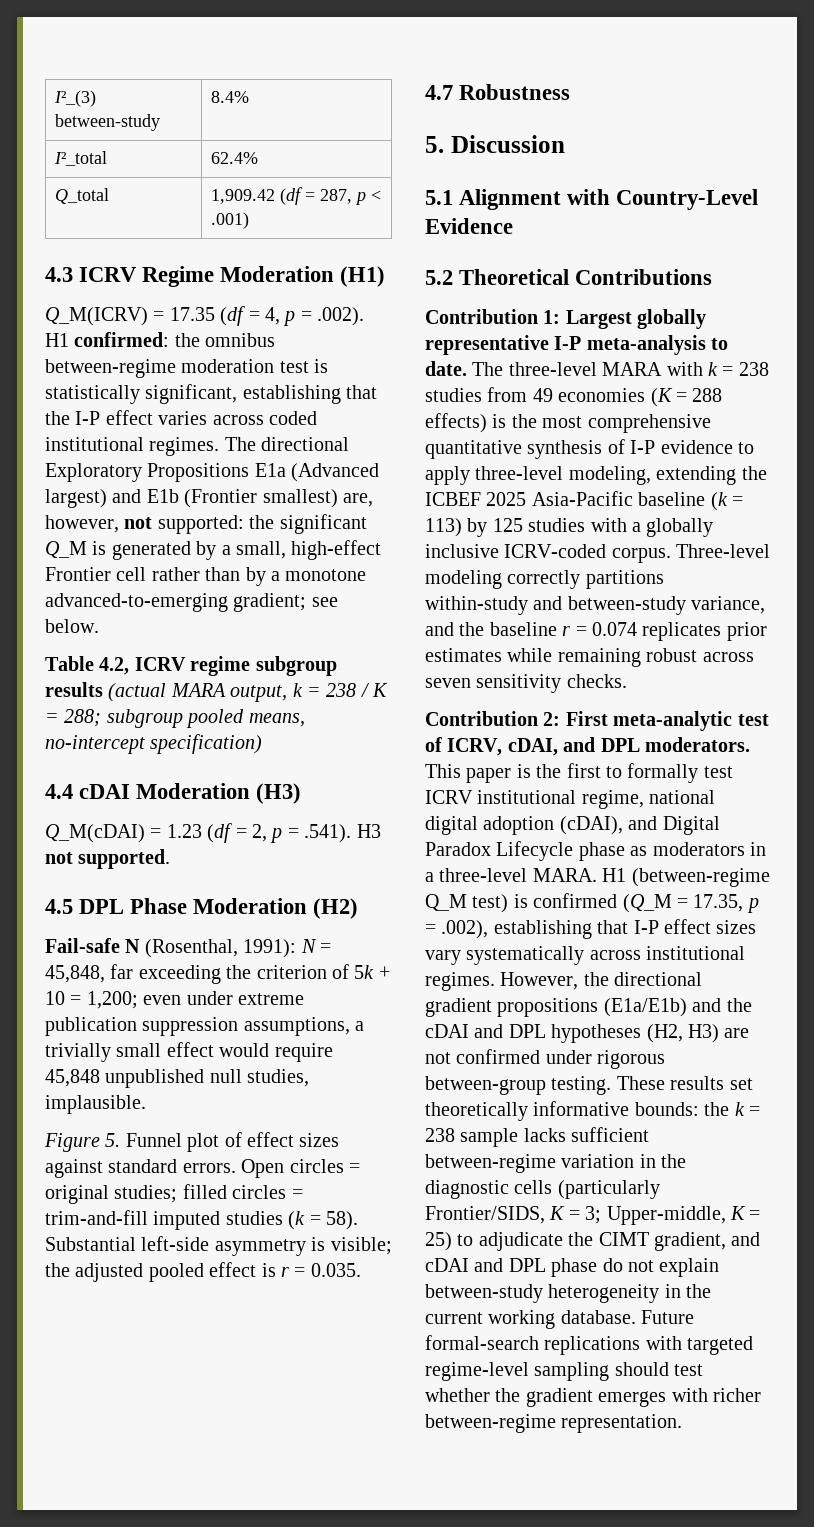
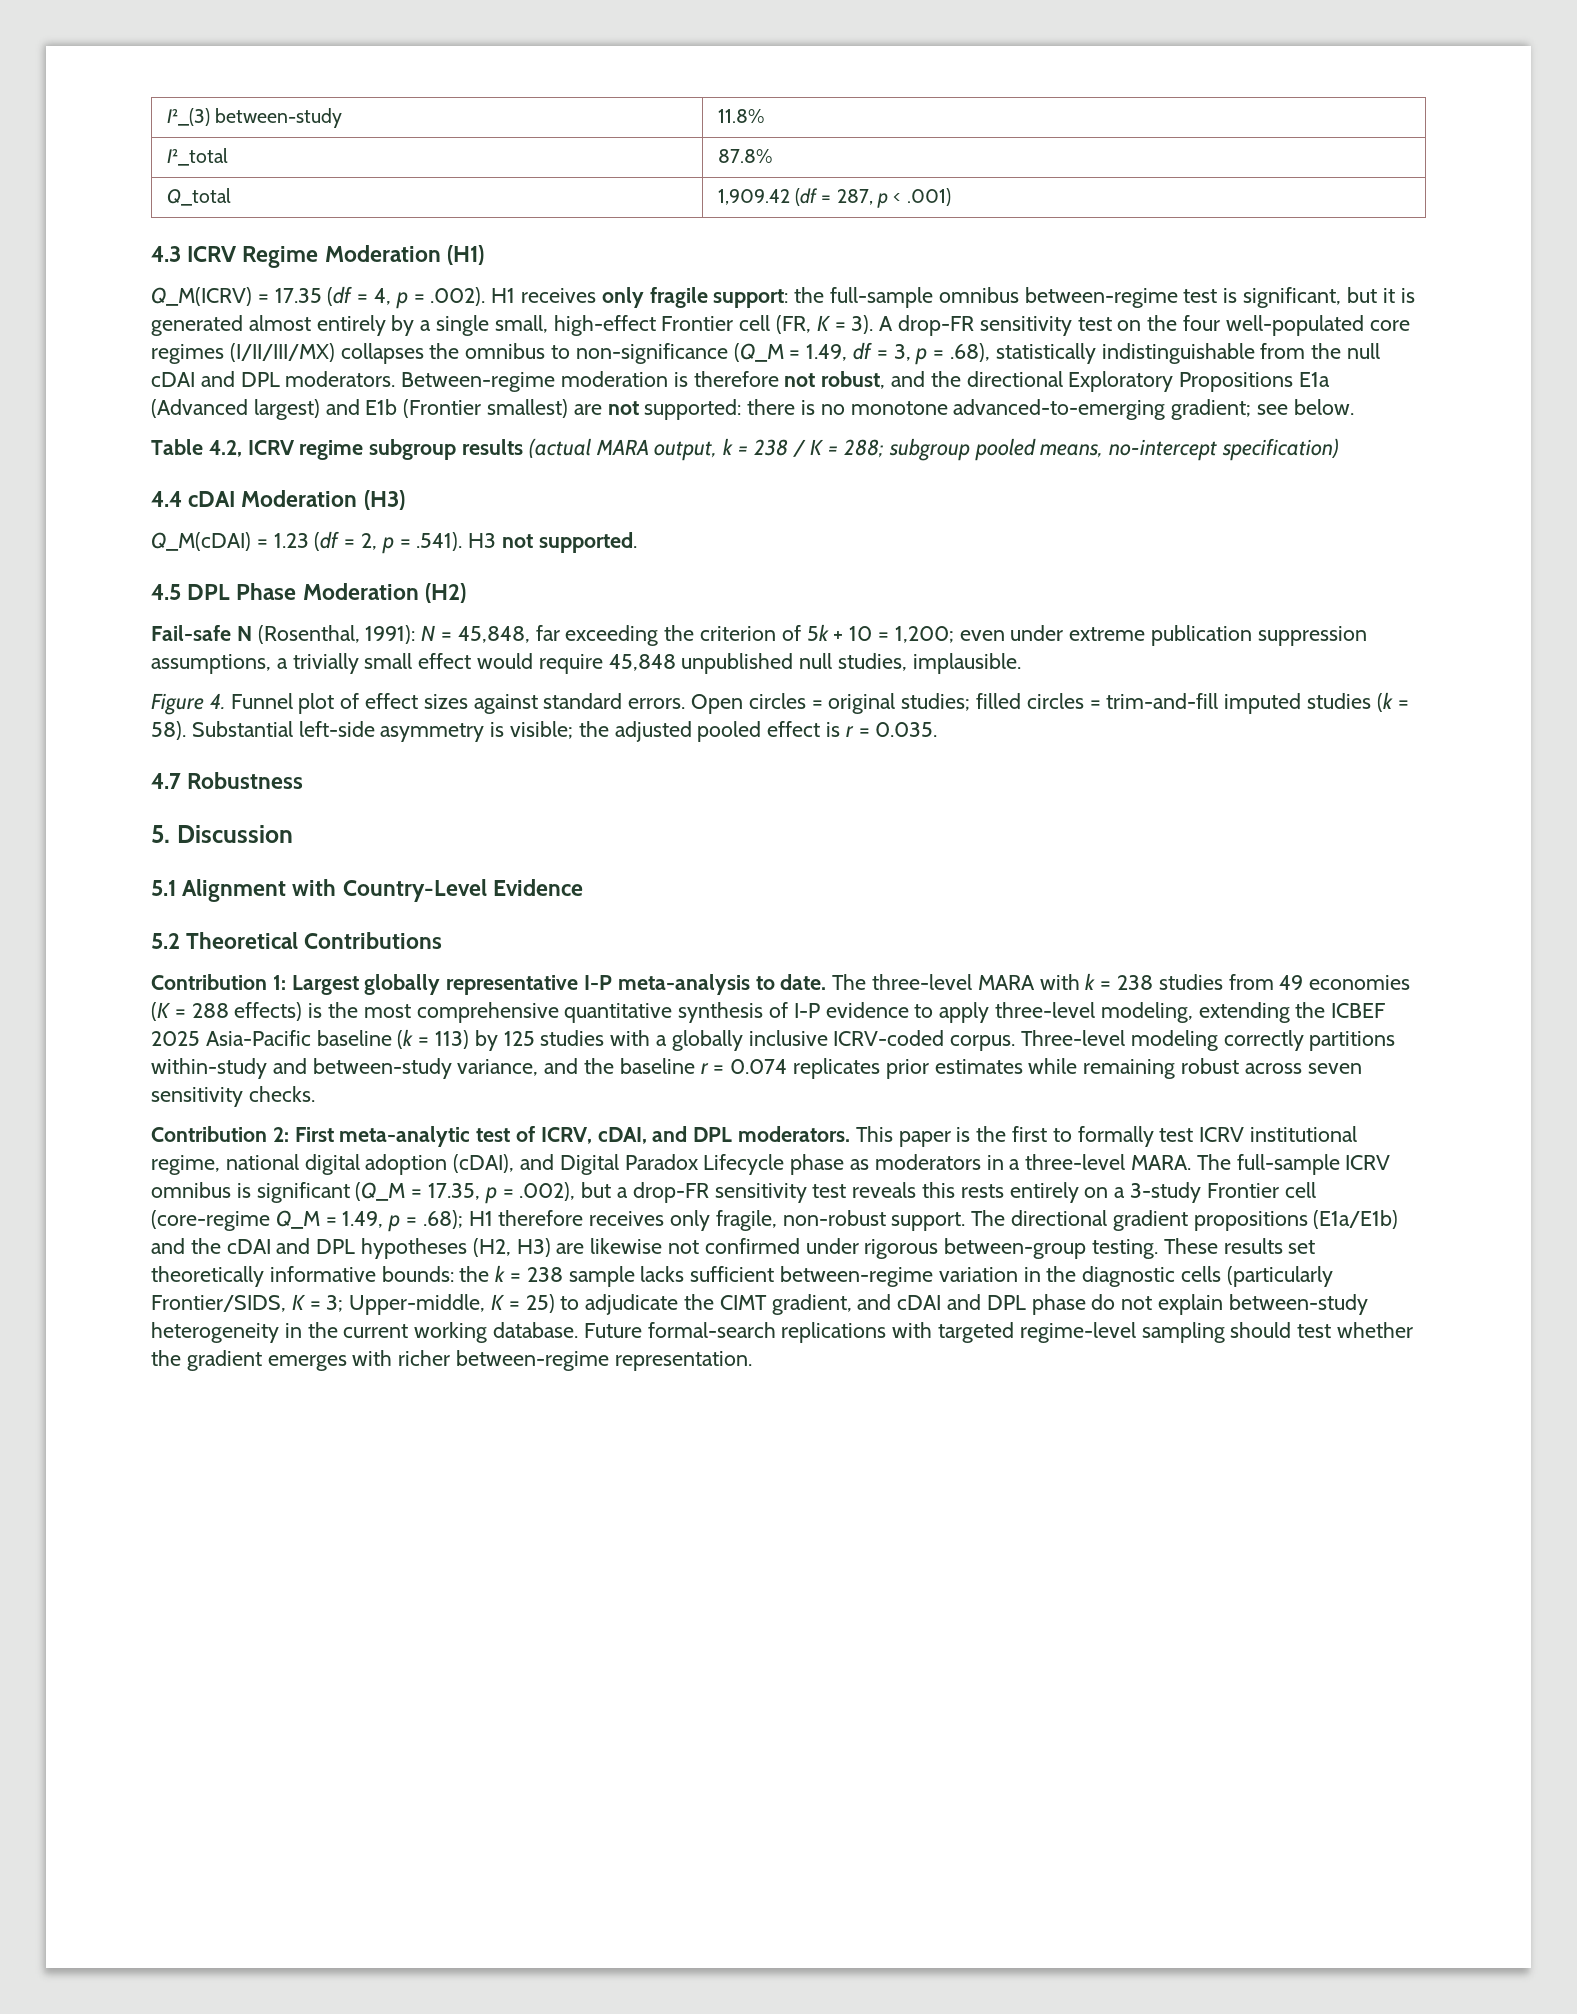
- I²_(3) between-study | 8.4%
+ I²_(3) between-study | 11.8%
- I²_total | 62.4%
+ I²_total | 87.8%
- Q_M(ICRV) = 17.35 (df = 4, p = .002). H1 confirmed: the omnibus between-regime moderation test is statistically significant, establishing that the I-P effect varies across coded institutional regimes. The directional Exploratory Propositions E1a (Advanced largest) and E1b (Frontier smallest) are, however, not supported: the significant Q_M is generated by a small, high-effect Frontier cell rather than by a monotone advanced-to-emerging gradient; see below.
+ Q_M(ICRV) = 17.35 (df = 4, p = .002). H1 receives only fragile support: the full-sample omnibus between-regime test is significant, but it is generated almost entirely by a single small, high-effect Frontier cell (FR, K = 3). A drop-FR sensitivity test on the four well-populated core regimes (I/II/III/MX) collapses the omnibus to non-significance (Q_M = 1.49, df = 3, p = .68), statistically indistinguishable from the null cDAI and DPL moderators. Between-regime moderation is therefore not robust, and the directional Exploratory Propositions E1a (Advanced largest) and E1b (Frontier smallest) are not supported: there is no monotone advanced-to-emerging gradient; see below.
- Figure 5. Funnel plot of effect sizes against standard errors.
+ Figure 4. Funnel plot of effect sizes against standard errors.
- H1 (between-regime Q_M test) is confirmed (Q_M = 17.35, p = .002), establishing that I-P effect sizes vary systematically across institutional regimes. However, the directional gradient propositions (E1a/E1b) and the cDAI and DPL hypotheses (H2, H3) are not confirmed under rigorous between-group testing.
+ The full-sample ICRV omnibus is significant (Q_M = 17.35, p = .002), but a drop-FR sensitivity test reveals this rests entirely on a 3-study Frontier cell (core-regime Q_M = 1.49, p = .68); H1 therefore receives only fragile, non-robust support. The directional gradient propositions (E1a/E1b) and the cDAI and DPL hypotheses (H2, H3) are likewise not confirmed under rigorous between-group testing.

